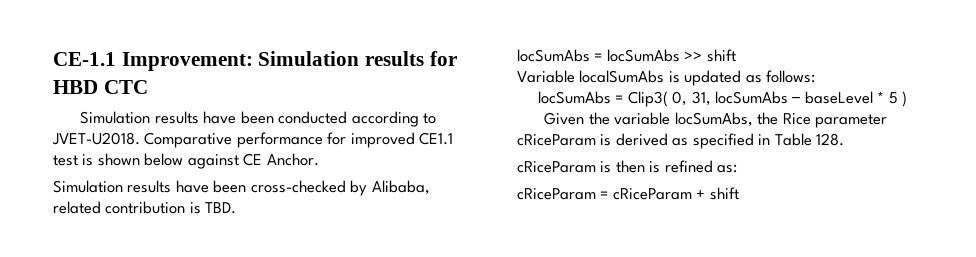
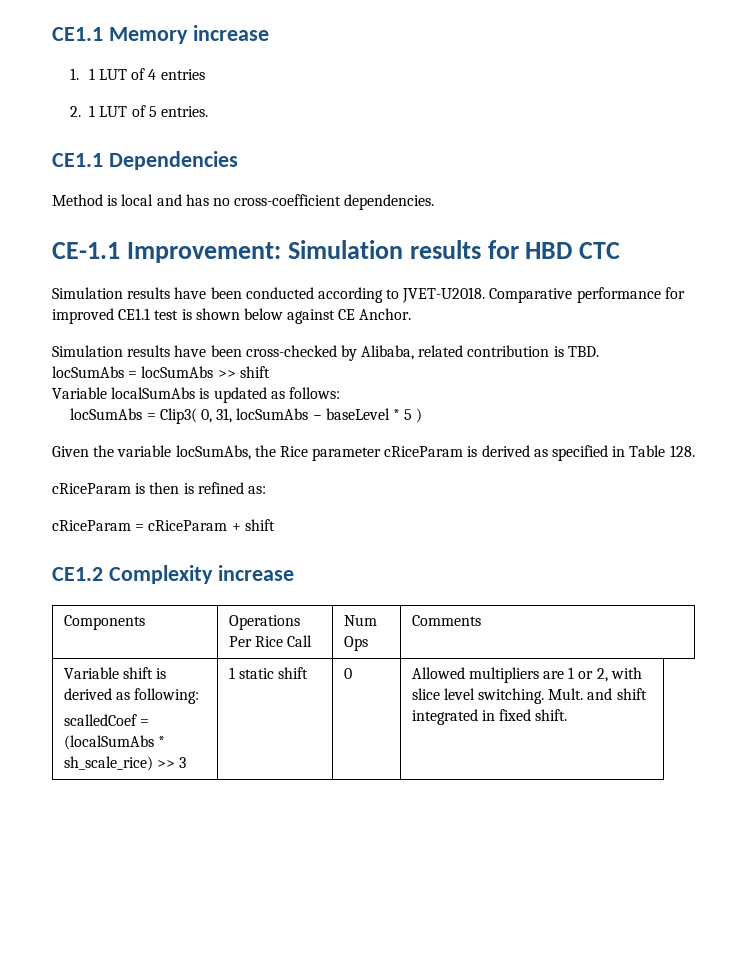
+ CE1.1 Memory increase
+ 1. 1 LUT of 4 entries
+ 2. 1 LUT of 5 entries.
+ CE1.1 Dependencies
+ Method is local and has no cross-coefficient dependencies.
+ CE1.2 Complexity increase
+ Components | Operations Per Rice Call | Num Ops | Comments
+ Variable shift is derived as following:
+ scalledCoef = (localSumAbs * sh_scale_rice) >> 3 | 1 static shift | 0 | Allowed multipliers are 1 or 2, with slice level switching. Mult. and shift integrated in fixed shift.

